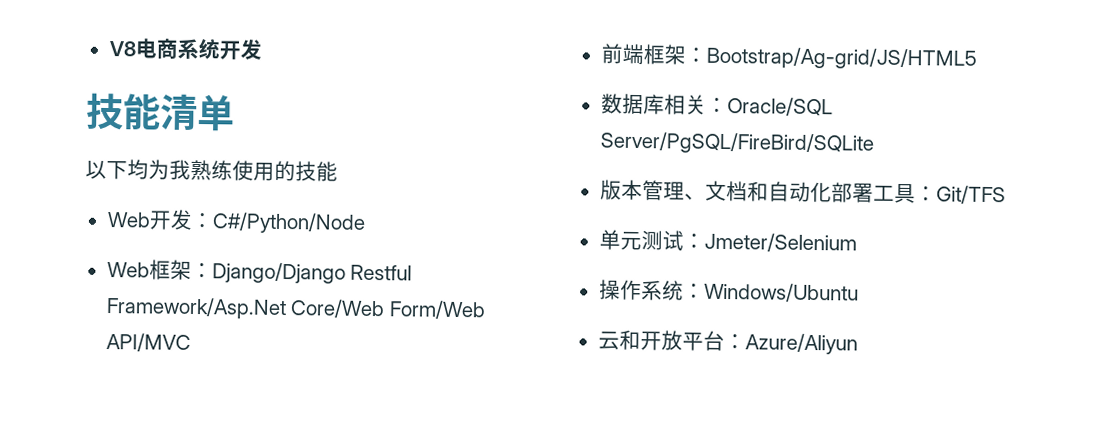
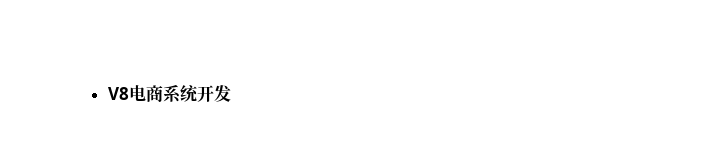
- 技能清单
- 以下均为我熟练使用的技能
- Web开发：C#/Python/Node
- Web框架：Django/Django Restful Framework/Asp.Net Core/Web Form/Web API/MVC
- 前端框架：Bootstrap/Ag-grid/JS/HTML5
- 数据库相关：Oracle/SQL Server/PgSQL/FireBird/SQLite
- 版本管理、文档和自动化部署工具：Git/TFS
- 单元测试：Jmeter/Selenium
- 操作系统：Windows/Ubuntu
- 云和开放平台：Azure/Aliyun

